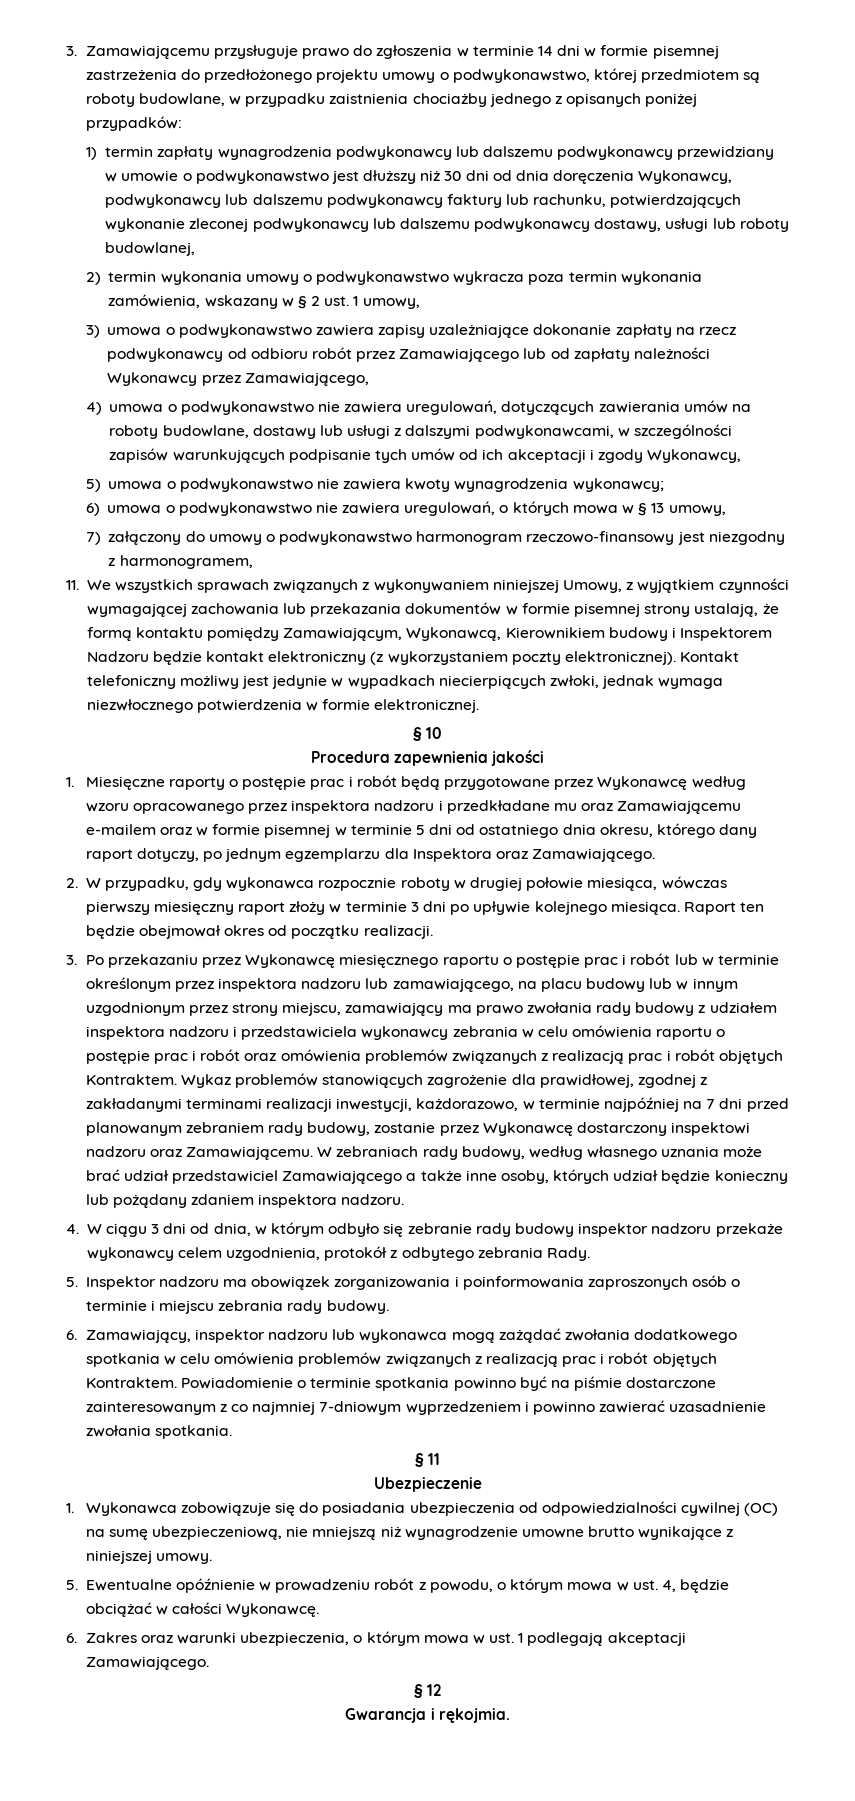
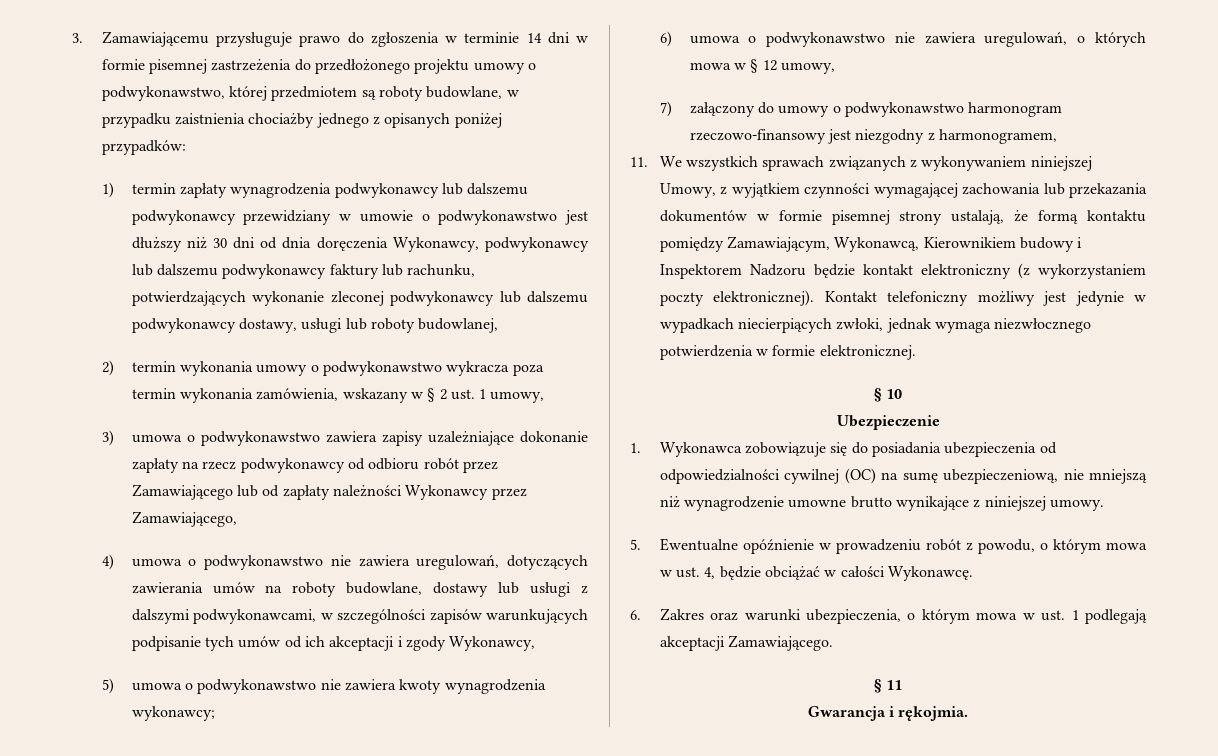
- 6) umowa o podwykonawstwo nie zawiera uregulowań, o których mowa w § 13 umowy,
+ 6) umowa o podwykonawstwo nie zawiera uregulowań, o których mowa w § 12 umowy,
- Procedura zapewnienia jakości
- 1. Miesięczne raporty o postępie prac i robót będą przygotowane przez Wykonawcę według wzoru opracowanego przez inspektora nadzoru i przedkładane mu oraz Zamawiającemu e-mailem oraz w formie pisemnej w terminie 5 dni od ostatniego dnia okresu, którego dany raport dotyczy, po jednym egzemplarzu dla Inspektora oraz Zamawiającego.
- 2. W przypadku, gdy wykonawca rozpocznie roboty w drugiej połowie miesiąca, wówczas pierwszy miesięczny raport złoży w terminie 3 dni po upływie kolejnego miesiąca. Raport ten będzie obejmował okres od początku realizacji.
- 3. Po przekazaniu przez Wykonawcę miesięcznego raportu o postępie prac i robót lub w terminie określonym przez inspektora nadzoru lub zamawiającego, na placu budowy lub w innym uzgodnionym przez strony miejscu, zamawiający ma prawo zwołania rady budowy z udziałem inspektora nadzoru i przedstawiciela wykonawcy zebrania w celu omówienia raportu o postępie prac i robót oraz omówienia problemów związanych z realizacją prac i robót objętych Kontraktem. Wykaz problemów stanowiących zagrożenie dla prawidłowej, zgodnej z zakładanymi terminami realizacji inwestycji, każdorazowo, w terminie najpóźniej na 7 dni przed planowanym zebraniem rady budowy, zostanie przez Wykonawcę dostarczony inspektowi nadzoru oraz Zamawiającemu. W zebraniach rady budowy, według własnego uznania może brać udział przedstawiciel Zamawiającego a także inne osoby, których udział będzie konieczny lub pożądany zdaniem inspektora nadzoru.
- 4. W ciągu 3 dni od dnia, w którym odbyło się zebranie rady budowy inspektor nadzoru przekaże wykonawcy celem uzgodnienia, protokół z odbytego zebrania Rady.
- 5. Inspektor nadzoru ma obowiązek zorganizowania i poinformowania zaproszonych osób o terminie i miejscu zebrania rady budowy.
- 6. Zamawiający, inspektor nadzoru lub wykonawca mogą zażądać zwołania dodatkowego spotkania w celu omówienia problemów związanych z realizacją prac i robót objętych Kontraktem. Powiadomienie o terminie spotkania powinno być na piśmie dostarczone zainteresowanym z co najmniej 7-dniowym wyprzedzeniem i powinno zawierać uzasadnienie zwołania spotkania.
- § 11
- § 12
+ § 11

